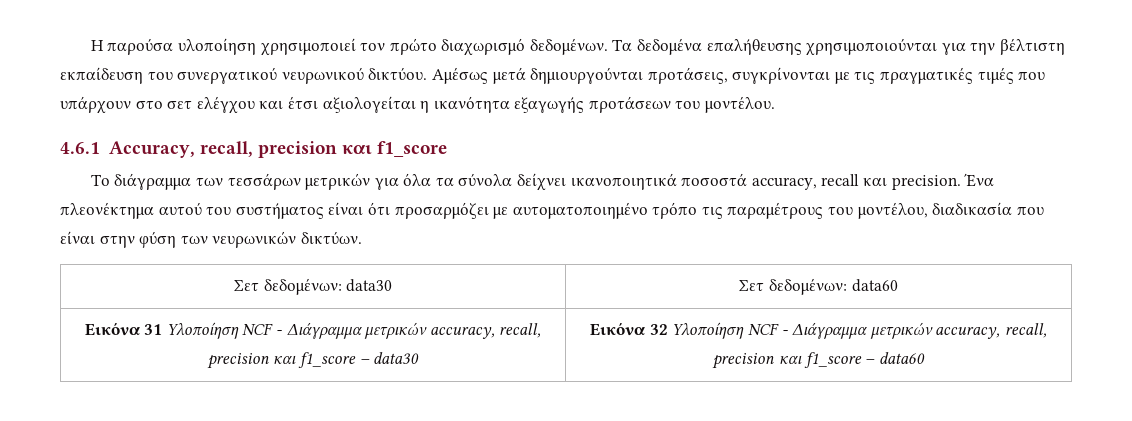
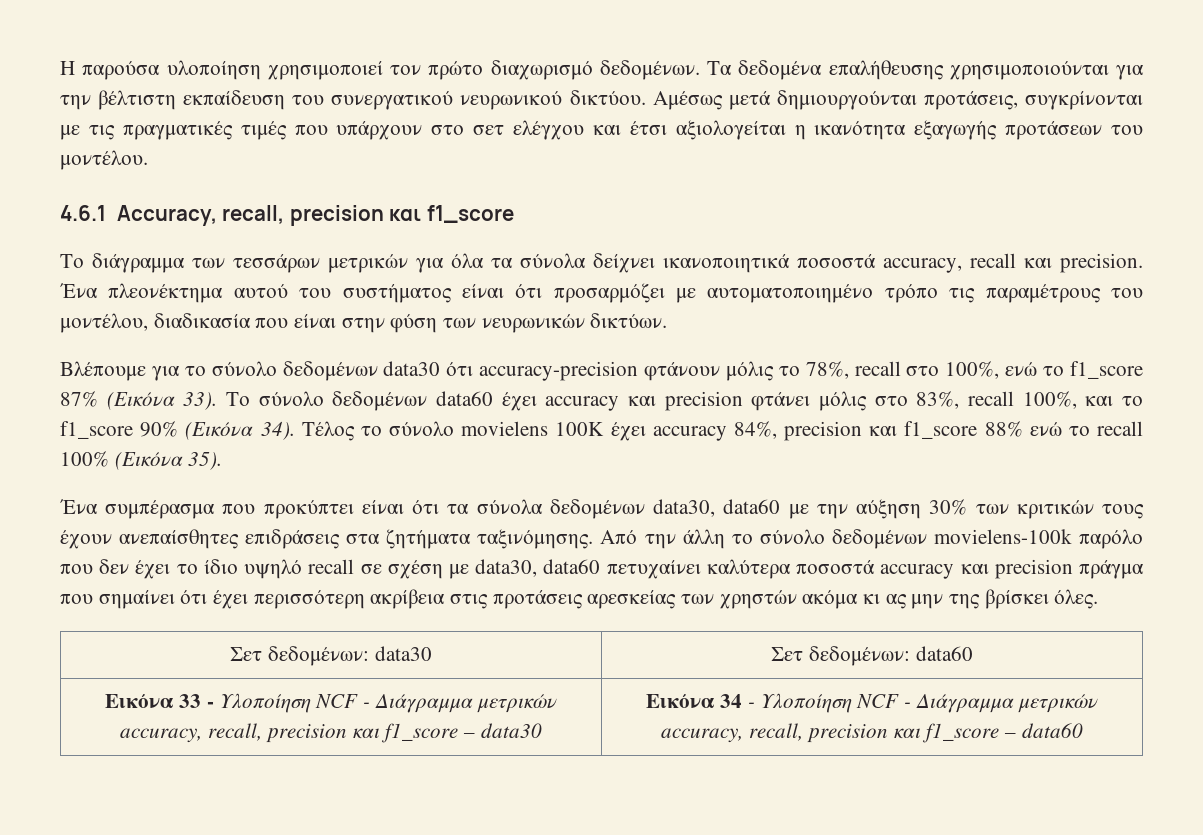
+ Βλέπουμε για το σύνολο δεδομένων data30 ότι accuracy-precision φτάνουν μόλις το 78%, recall στο 100%, ενώ το f1_score 87% (Εικόνα 33). Το σύνολο δεδομένων data60 έχει accuracy και precision φτάνει μόλις στο 83%, recall 100%, και το f1_score 90% (Εικόνα 34). Τέλος το σύνολο movielens 100K έχει accuracy 84%, precision και f1_score 88% ενώ το recall 100% (Εικόνα 35).
+ Ένα συμπέρασμα που προκύπτει είναι ότι τα σύνολα δεδομένων data30, data60 με την αύξηση 30% των κριτικών τους έχουν ανεπαίσθητες επιδράσεις στα ζητήματα ταξινόμησης. Από την άλλη το σύνολο δεδομένων movielens-100k παρόλο που δεν έχει το ίδιο υψηλό recall σε σχέση με data30, data60 πετυχαίνει καλύτερα ποσοστά accuracy και precision πράγμα που σημαίνει ότι έχει περισσότερη ακρίβεια στις προτάσεις αρεσκείας των χρηστών ακόμα κι ας μην της βρίσκει όλες.
- Εικόνα 31 Υλοποίηση NCF - Διάγραμμα μετρικών accuracy, recall, precision και f1_score – data30 | Εικόνα 32 Υλοποίηση NCF - Διάγραμμα μετρικών accuracy, recall, precision και f1_score – data60
+ Εικόνα 33 - Υλοποίηση NCF - Διάγραμμα μετρικών accuracy, recall, precision και f1_score – data30 | Εικόνα 34 - Υλοποίηση NCF - Διάγραμμα μετρικών accuracy, recall, precision και f1_score – data60

